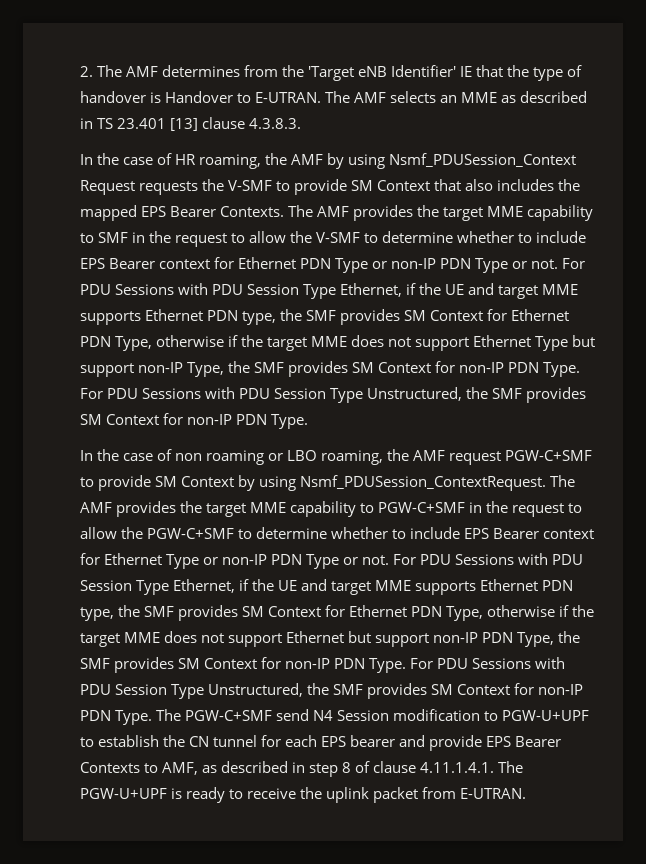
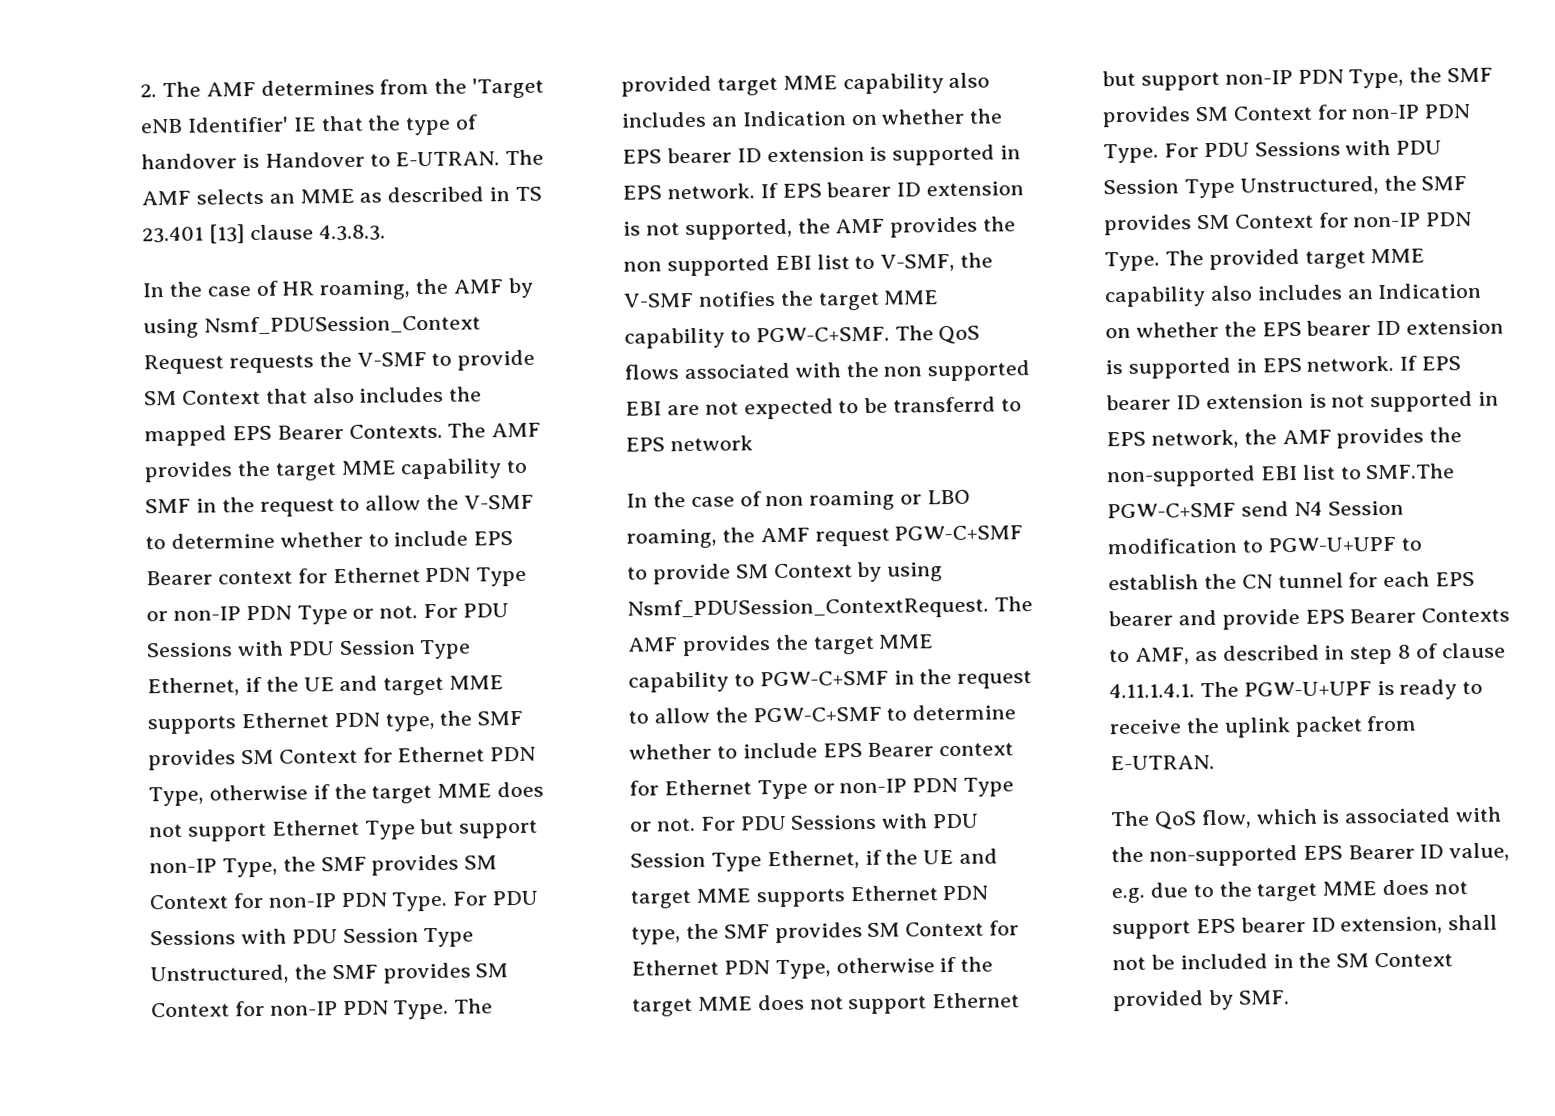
+ The provided target MME capability also includes an Indication on whether the EPS bearer ID extension is supported in EPS network. If EPS bearer ID extension is not supported, the AMF provides the non supported EBI list to V-SMF, the V-SMF notifies the target MME capability to PGW-C+SMF. The QoS flows associated with the non supported EBI are not expected to be transferrd to EPS network
- The PGW-C+SMF send N4 Session modification to PGW-U+UPF to establish the CN tunnel for each EPS bearer and provide EPS Bearer Contexts to AMF, as described in step 8 of clause 4.11.1.4.1. The PGW-U+UPF is ready to receive the uplink packet from E-UTRAN.
+ The provided target MME capability also includes an Indication on whether the EPS bearer ID extension is supported in EPS network. If EPS bearer ID extension is not supported in EPS network, the AMF provides the non-supported EBI list to SMF.The PGW-C+SMF send N4 Session modification to PGW-U+UPF to establish the CN tunnel for each EPS bearer and provide EPS Bearer Contexts to AMF, as described in step 8 of clause 4.11.1.4.1. The PGW-U+UPF is ready to receive the uplink packet from E-UTRAN.
+ The QoS flow, which is associated with the non-supported EPS Bearer ID value, e.g. due to the target MME does not support EPS bearer ID extension, shall not be included in the SM Context provided by SMF.

